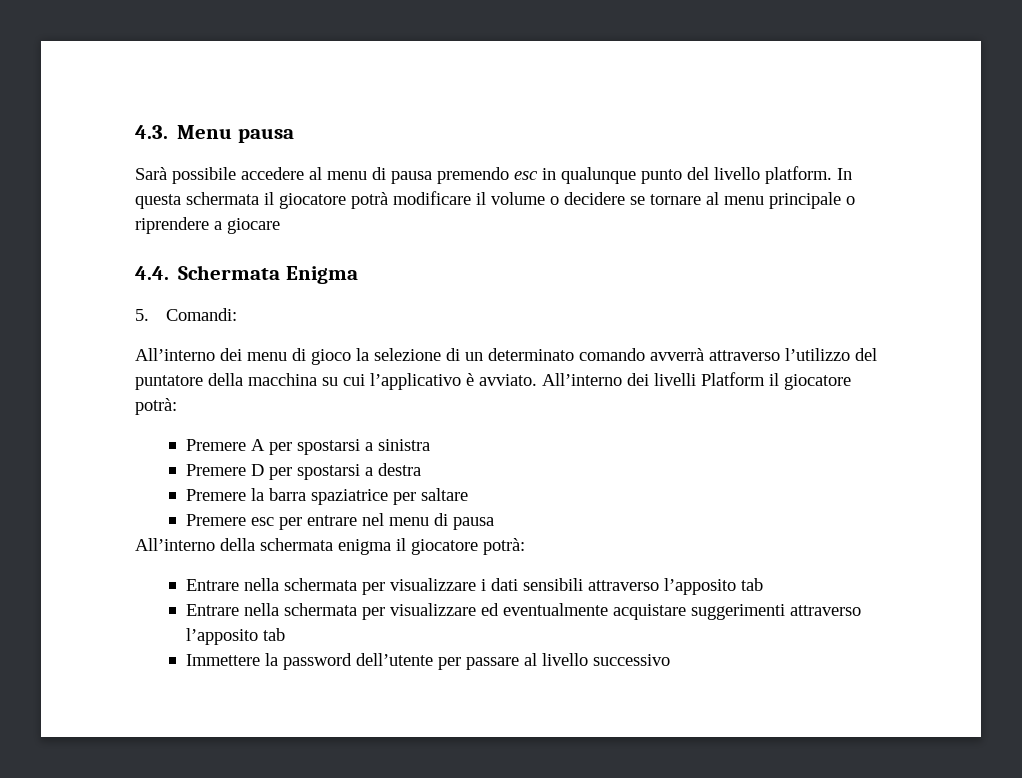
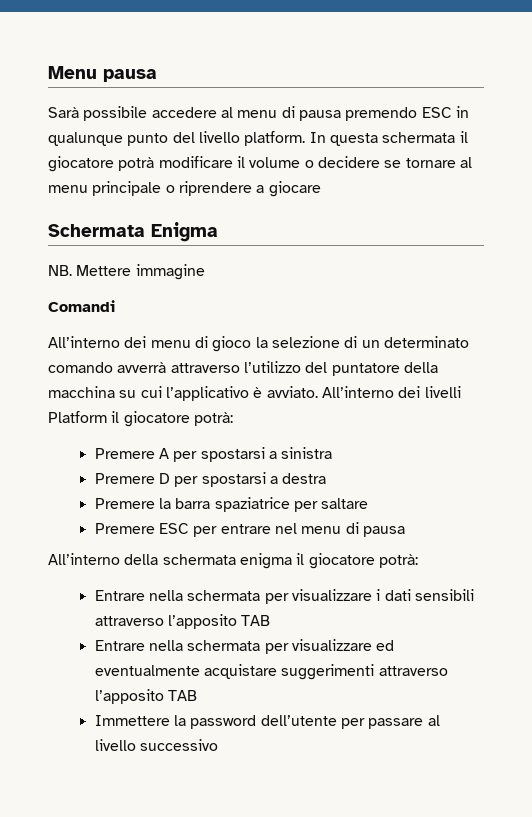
- 4.3. Menu pausa
+ Menu pausa
- Sarà possibile accedere al menu di pausa premendo esc in qualunque punto del livello platform.
+ Sarà possibile accedere al menu di pausa premendo ESC in qualunque punto del livello platform.
- 4.4. Schermata Enigma
+ Schermata Enigma
- 5. Comandi:
+ NB. Mettere immagine
+ Comandi
- Premere esc per entrare nel menu di pausa
+ Premere ESC per entrare nel menu di pausa
- Entrare nella schermata per visualizzare i dati sensibili attraverso l’apposito tab
+ Entrare nella schermata per visualizzare i dati sensibili attraverso l’apposito TAB
- Entrare nella schermata per visualizzare ed eventualmente acquistare suggerimenti attraverso l’apposito tab
+ Entrare nella schermata per visualizzare ed eventualmente acquistare suggerimenti attraverso l’apposito TAB

